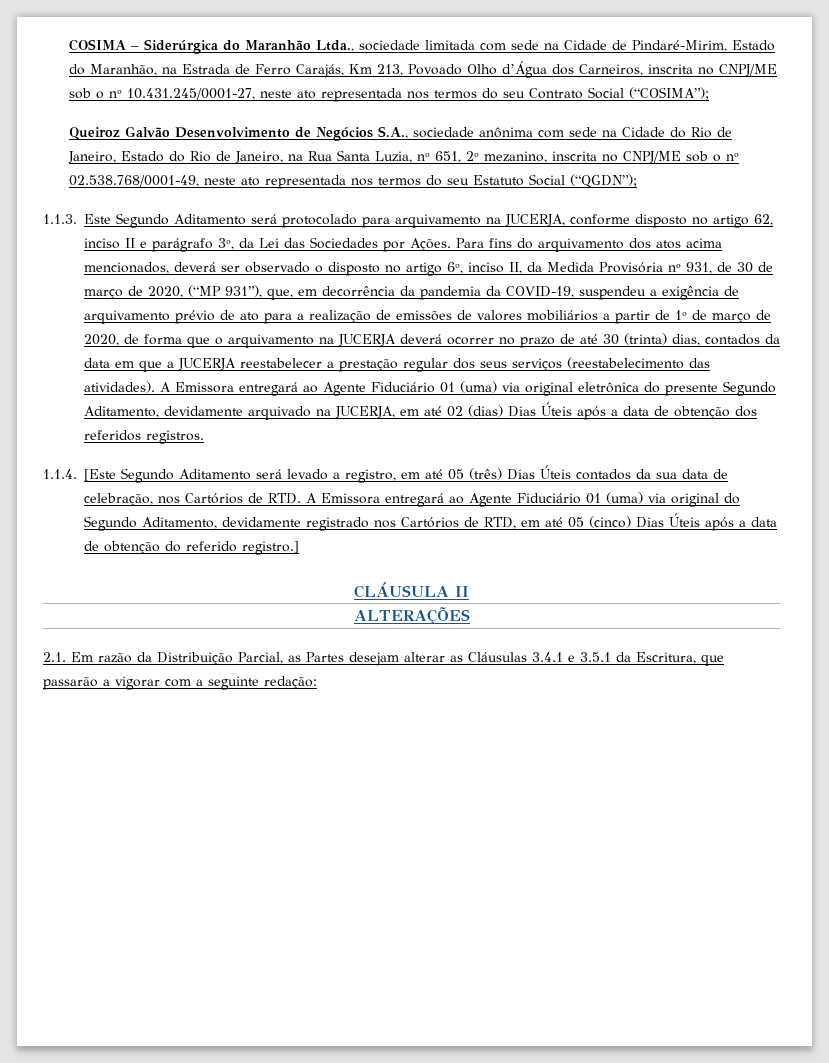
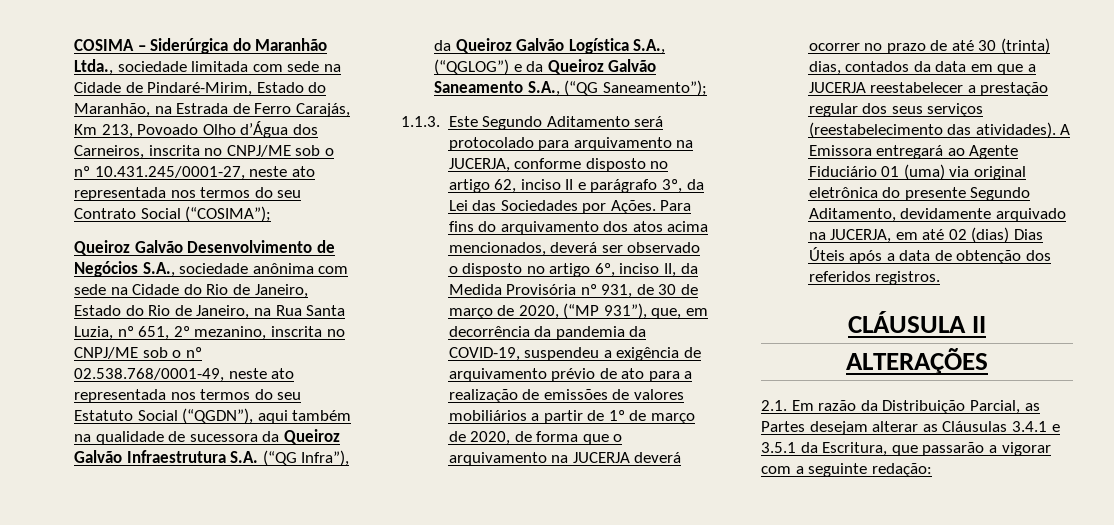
- Queiroz Galvão Desenvolvimento de Negócios S.A., sociedade anônima com sede na Cidade do Rio de Janeiro, Estado do Rio de Janeiro, na Rua Santa Luzia, nº 651, 2º mezanino, inscrita no CNPJ/ME sob o nº 02.538.768/0001-49, neste ato representada nos termos do seu Estatuto Social (“QGDN”);
+ Queiroz Galvão Desenvolvimento de Negócios S.A., sociedade anônima com sede na Cidade do Rio de Janeiro, Estado do Rio de Janeiro, na Rua Santa Luzia, nº 651, 2º mezanino, inscrita no CNPJ/ME sob o nº 02.538.768/0001-49, neste ato representada nos termos do seu Estatuto Social (“QGDN”), aqui também na qualidade de sucessora da Queiroz Galvão Infraestrutura S.A. (“QG Infra”), da Queiroz Galvão Logística S.A., (“QGLOG”) e da Queiroz Galvão Saneamento S.A., (“QG Saneamento”);
- 1.1.4. [Este Segundo Aditamento será levado a registro, em até 05 (três) Dias Úteis contados da sua data de celebração, nos Cartórios de RTD. A Emissora entregará ao Agente Fiduciário 01 (uma) via original do Segundo Aditamento, devidamente registrado nos Cartórios de RTD, em até 05 (cinco) Dias Úteis após a data de obtenção do referido registro.]

